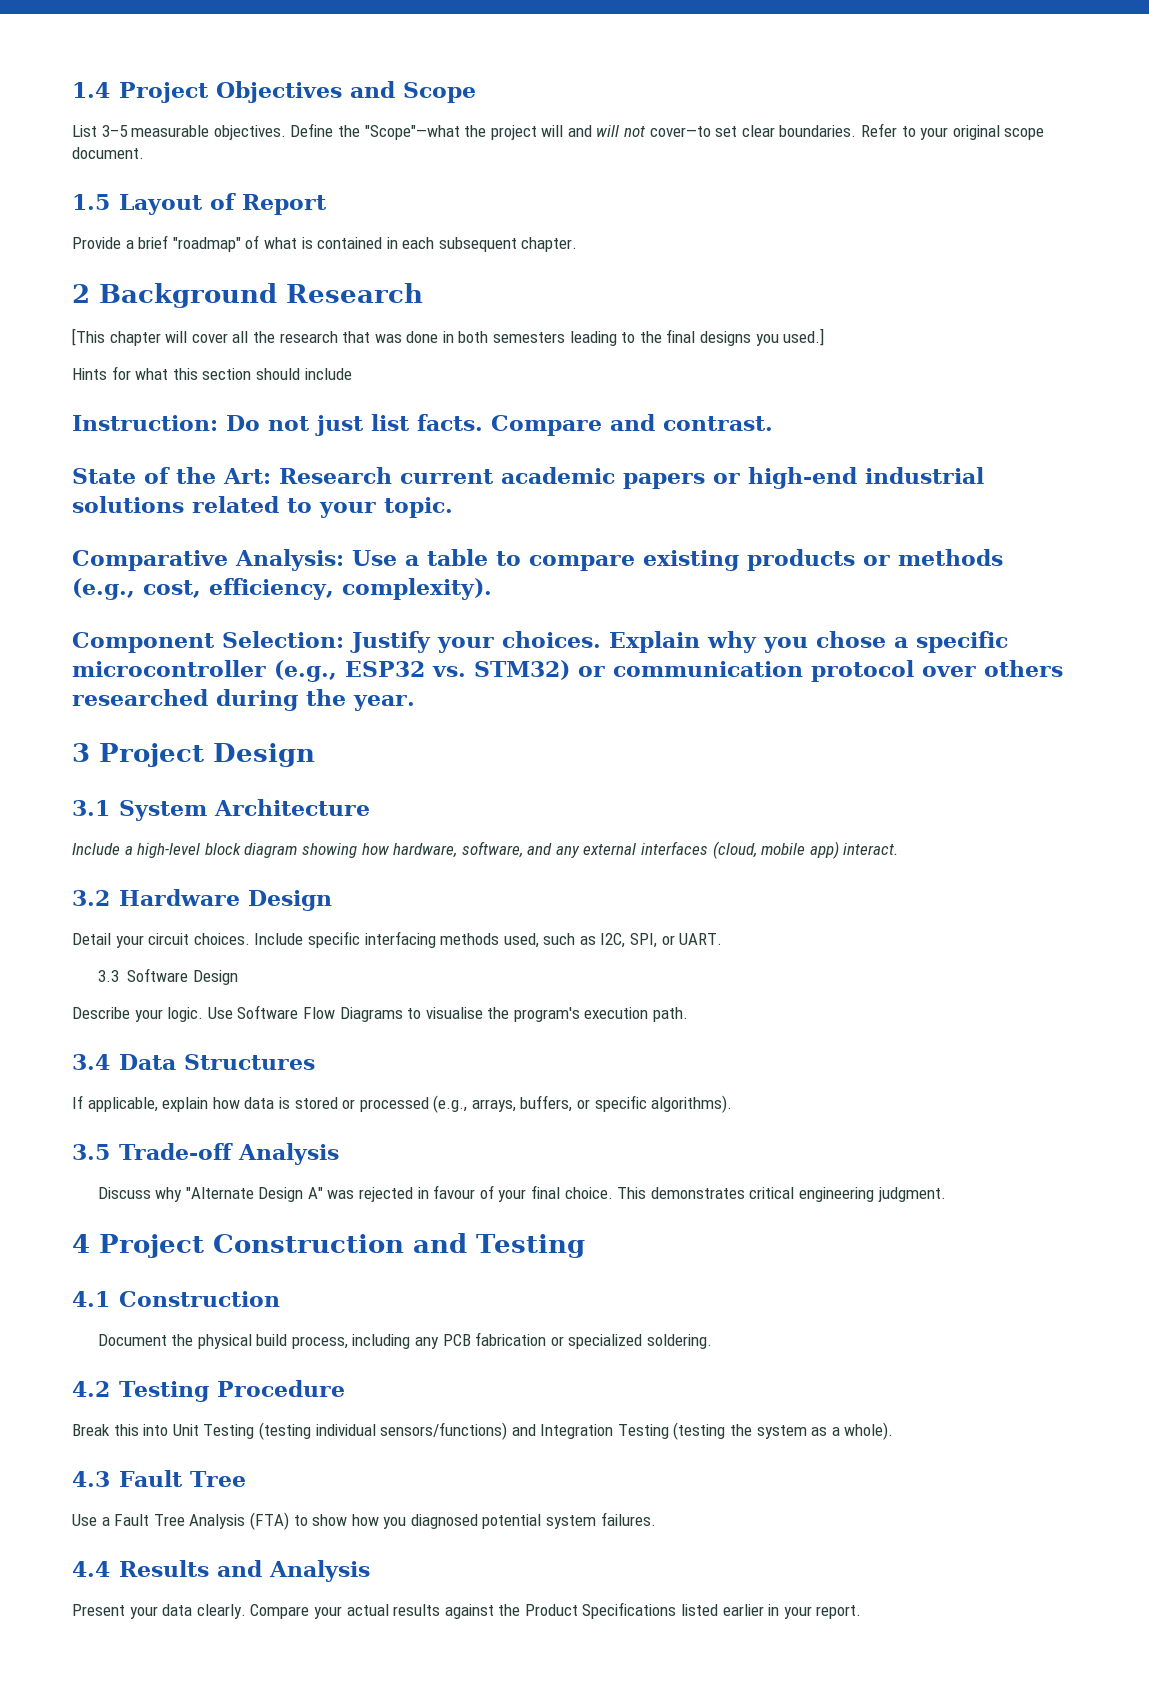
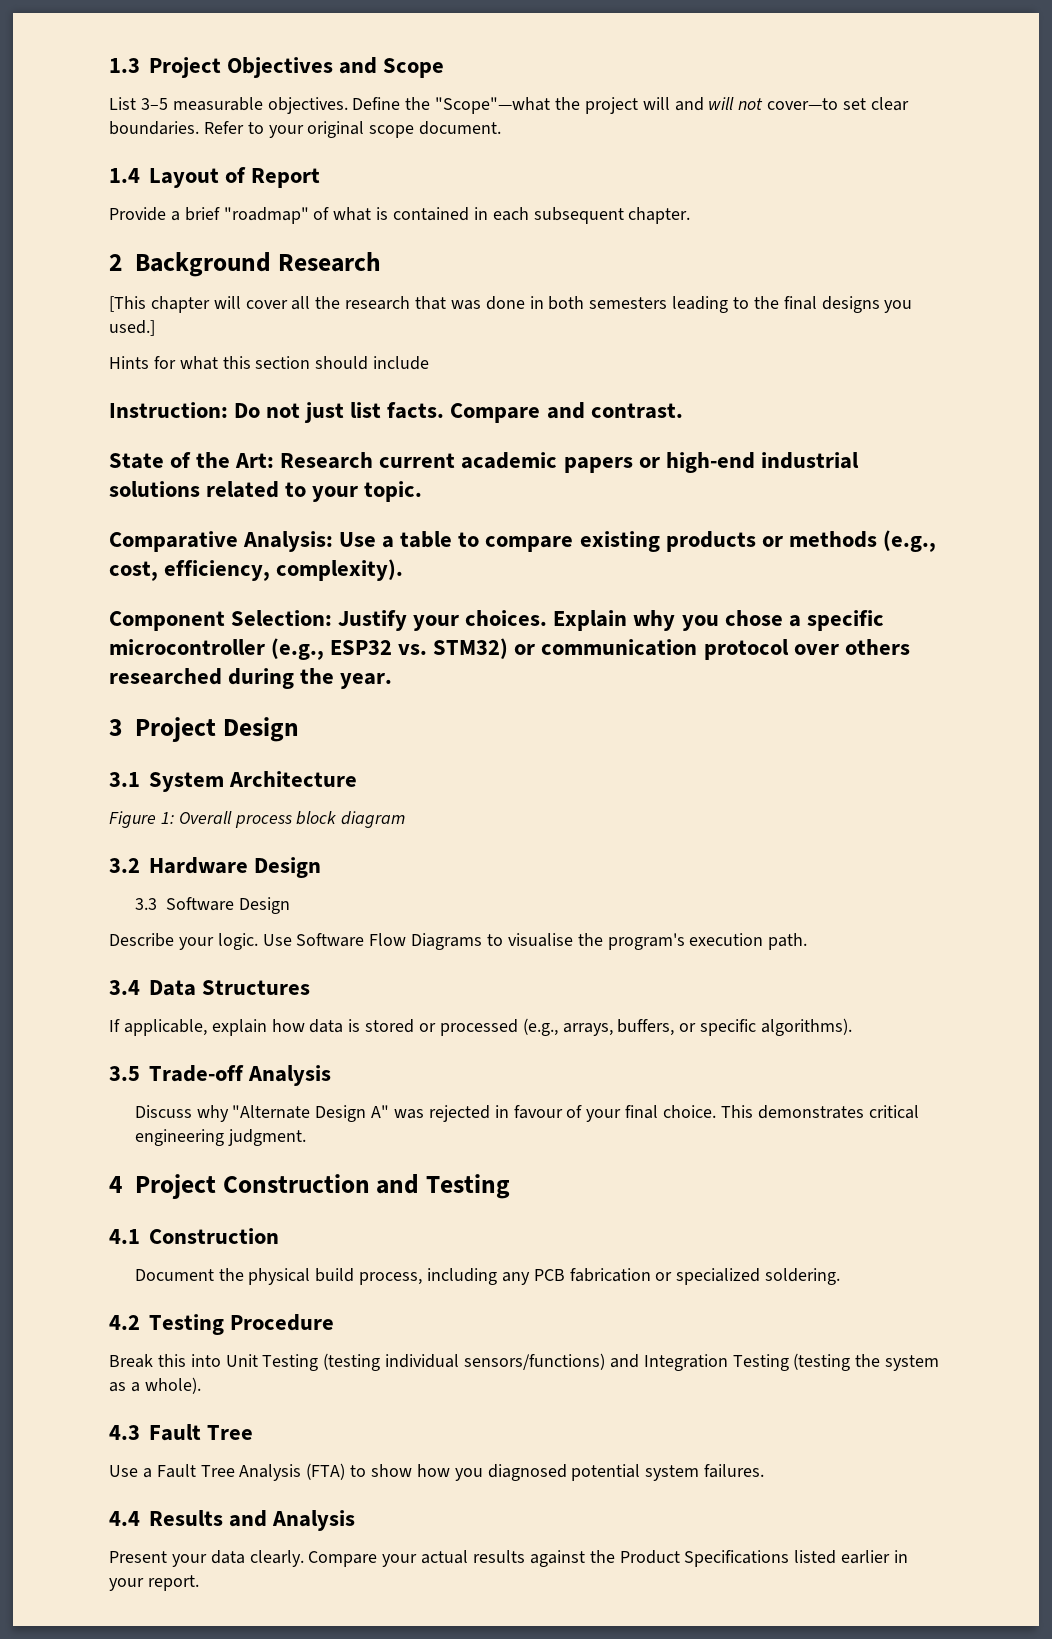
- 1.4 Project Objectives and Scope
+ 1.3 Project Objectives and Scope
- 1.5 Layout of Report
+ 1.4 Layout of Report
- Include a high-level block diagram showing how hardware, software, and any external interfaces (cloud, mobile app) interact.
+ Figure 1: Overall process block diagram
  3.2 Hardware Design
- Detail your circuit choices. Include specific interfacing methods used, such as I2C, SPI, or UART.

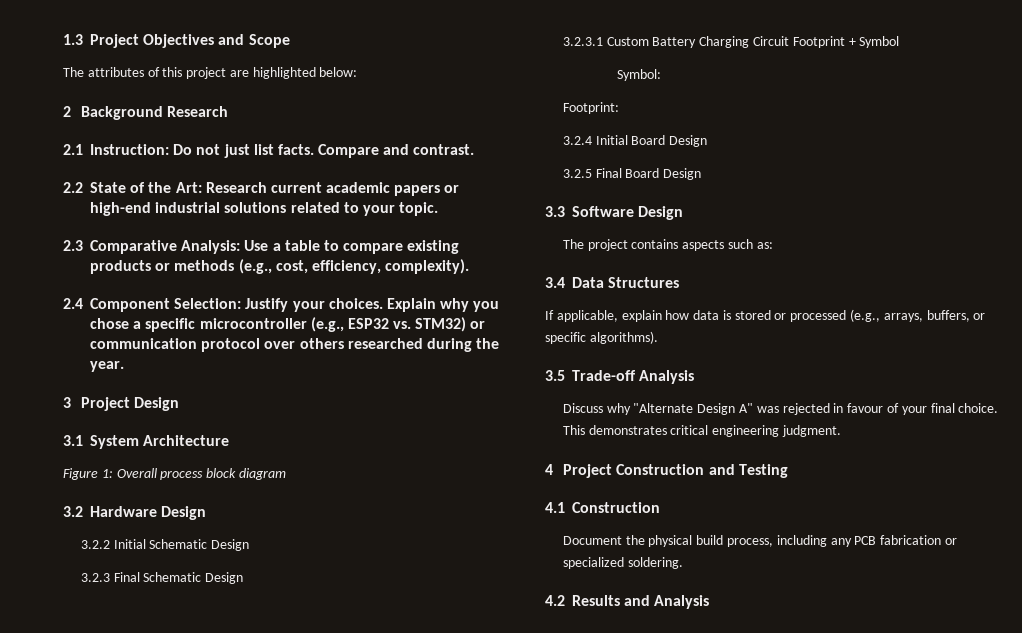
- List 3–5 measurable objectives. Define the "Scope"—what the project will and will not cover—to set clear boundaries. Refer to your original scope document.
- 1.4 Layout of Report
- Provide a brief "roadmap" of what is contained in each subsequent chapter.
+ The attributes of this project are highlighted below:
  2 Background Research
- [This chapter will cover all the research that was done in both semesters leading to the final designs you used.]
- Hints for what this section should include
- Instruction: Do not just list facts.
+ 2.1 Instruction: Do not just list facts.
- State of the Art: Research current academic papers or high-end industrial solutions related to your topic.
+ 2.2 State of the Art: Research current academic papers or high-end industrial solutions related to your topic.
- Comparative Analysis: Use a table to compare existing products or methods (e.g., cost, efficiency, complexity).
+ 2.3 Comparative Analysis: Use a table to compare existing products or methods (e.g., cost, efficiency, complexity).
- Component Selection: Justify your choices.
+ 2.4 Component Selection: Justify your choices.
+ 3.2.2 Initial Schematic Design
+ 3.2.3 Final Schematic Design
+ 3.2.3.1 Custom Battery Charging Circuit Footprint + Symbol
+ Symbol:
+ Footprint:
+ 3.2.4 Initial Board Design
+ 3.2.5 Final Board Design
  3.3 Software Design
- Describe your logic. Use Software Flow Diagrams to visualise the program's execution path.
+ The project contains aspects such as:
- 4.2 Testing Procedure
- Break this into Unit Testing (testing individual sensors/functions) and Integration Testing (testing the system as a whole).
- 4.3 Fault Tree
- Use a Fault Tree Analysis (FTA) to show how you diagnosed potential system failures.
- 4.4 Results and Analysis
- Present your data clearly. Compare your actual results against the Product Specifications listed earlier in your report.
+ 4.2 Results and Analysis

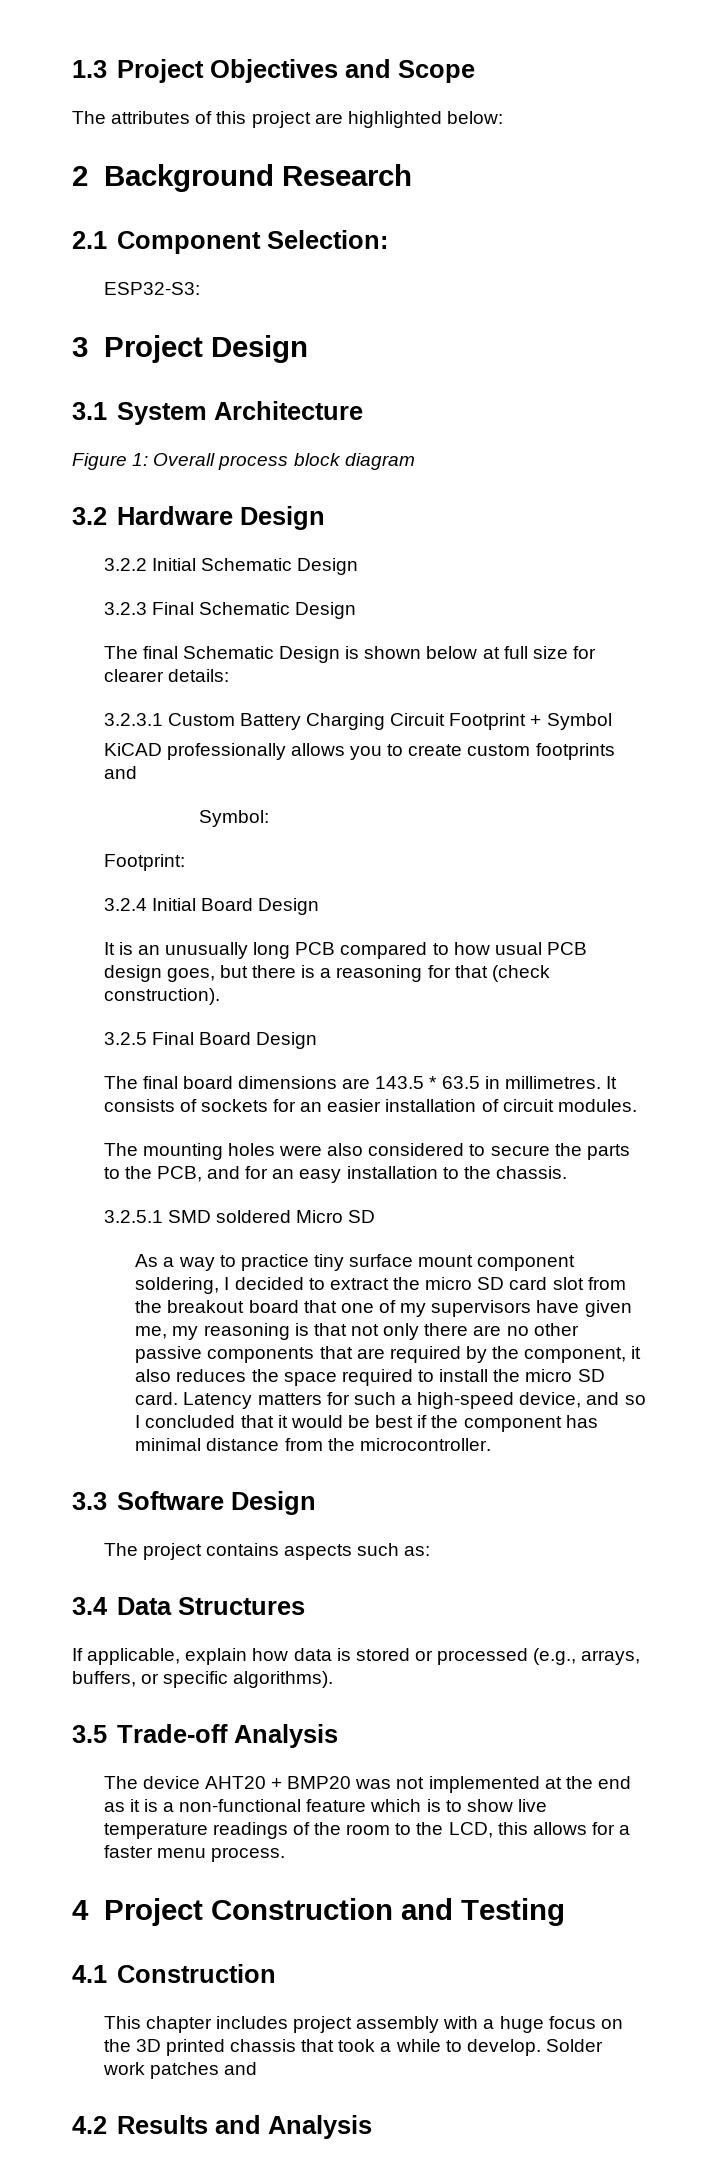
- 2.1 Instruction: Do not just list facts. Compare and contrast.
- 2.2 State of the Art: Research current academic papers or high-end industrial solutions related to your topic.
- 2.3 Comparative Analysis: Use a table to compare existing products or methods (e.g., cost, efficiency, complexity).
- 2.4 Component Selection: Justify your choices. Explain why you chose a specific microcontroller (e.g., ESP32 vs. STM32) or communication protocol over others researched during the year.
+ 2.1 Component Selection:
+ ESP32-S3:
+ The final Schematic Design is shown below at full size for clearer details:
+ KiCAD professionally allows you to create custom footprints and
+ It is an unusually long PCB compared to how usual PCB design goes, but there is a reasoning for that (check construction).
  3.2.5 Final Board Design
+ The final board dimensions are 143.5 * 63.5 in millimetres. It consists of sockets for an easier installation of circuit modules.
+ The mounting holes were also considered to secure the parts to the PCB, and for an easy installation to the chassis.
+ 3.2.5.1 SMD soldered Micro SD
+ As a way to practice tiny surface mount component soldering, I decided to extract the micro SD card slot from the breakout board that one of my supervisors have given me, my reasoning is that not only there are no other passive components that are required by the component, it also reduces the space required to install the micro SD card. Latency matters for such a high-speed device, and so I concluded that it would be best if the component has minimal distance from the microcontroller.
- Discuss why "Alternate Design A" was rejected in favour of your final choice. This demonstrates critical engineering judgment.
+ The device AHT20 + BMP20 was not implemented at the end as it is a non-functional feature which is to show live temperature readings of the room to the LCD, this allows for a faster menu process.
- Document the physical build process, including any PCB fabrication or specialized soldering.
+ This chapter includes project assembly with a huge focus on the 3D printed chassis that took a while to develop. Solder work patches and

